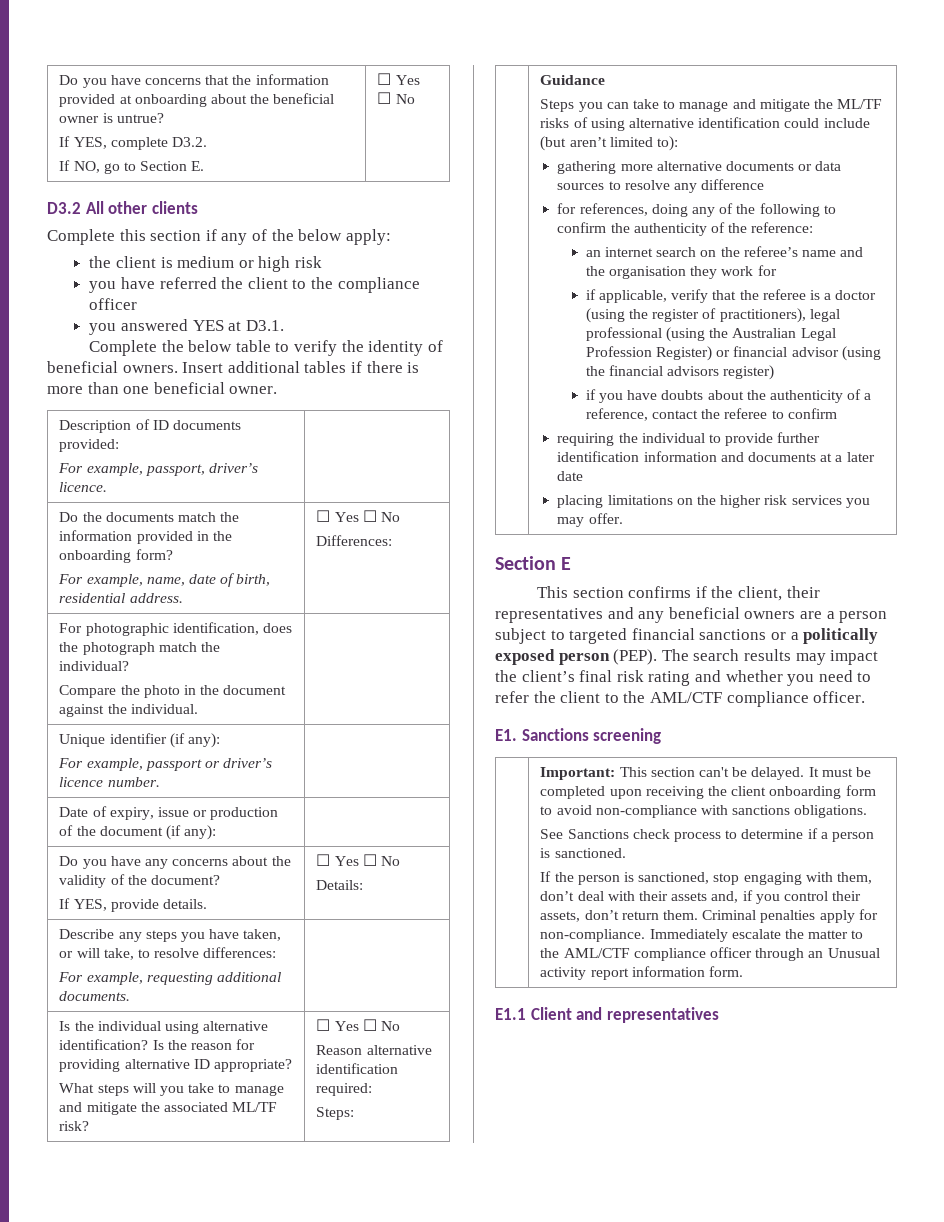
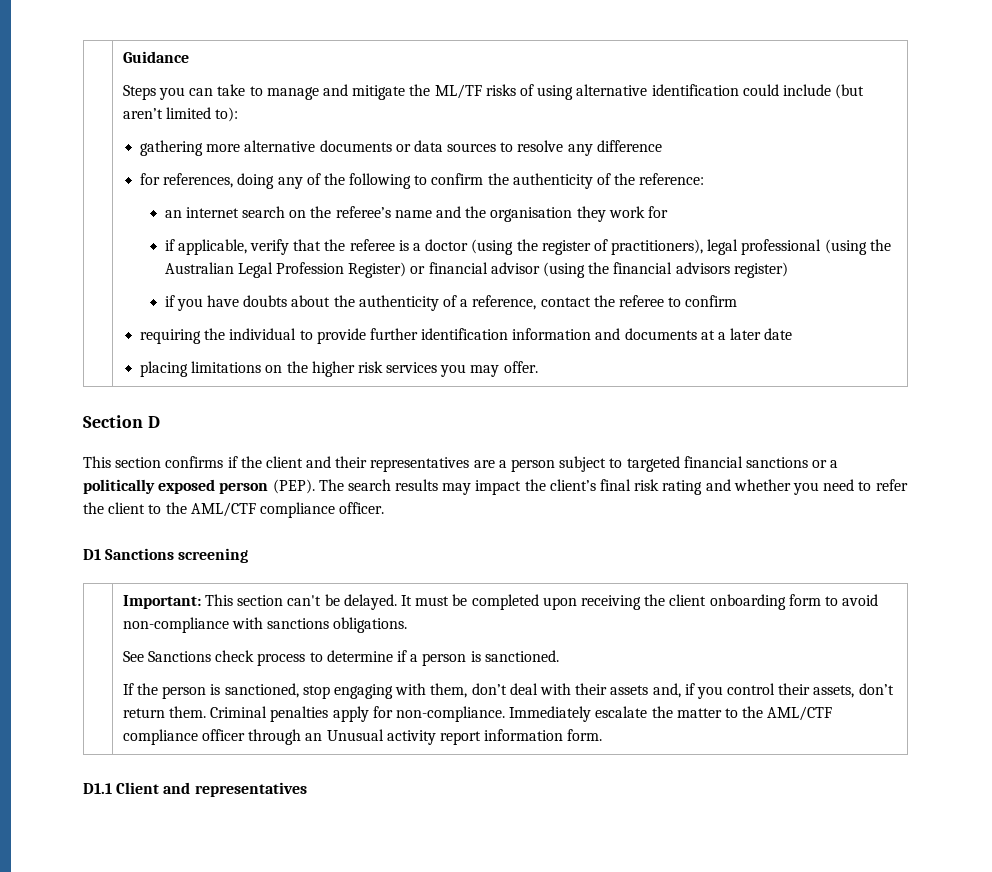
- Do you have concerns that the information provided at onboarding about the beneficial owner is untrue?
- If YES, complete D3.2.
- If NO, go to Section E. | ☐ Yes ☐ No
- D3.2 All other clients
- Complete this section if any of the below apply:
- the client is medium or high risk
- you have referred the client to the compliance officer
- you answered YES at D3.1.
- Complete the below table to verify the identity of beneficial owners. Insert additional tables if there is more than one beneficial owner.
- Description of ID documents provided:
- For example, passport, driver’s licence. |
- Do the documents match the information provided in the onboarding form?
- For example, name, date of birth, residential address. | ☐ Yes ☐ No
- Differences:
- For photographic identification, does the photograph match the individual?
- Compare the photo in the document against the individual. |
- Unique identifier (if any):
- For example, passport or driver’s licence number. |
- Date of expiry, issue or production of the document (if any): |
- Do you have any concerns about the validity of the document?
- If YES, provide details. | ☐ Yes ☐ No
- Details:
- Describe any steps you have taken, or will take, to resolve differences:
- For example, requesting additional documents. |
- Is the individual using alternative identification? Is the reason for providing alternative ID appropriate?
- What steps will you take to manage and mitigate the associated ML/TF risk? | ☐ Yes ☐ No
- Reason alternative identification required:
- Steps:
- Section E
+ Section D
- This section confirms if the client, their representatives and any beneficial owners are a person subject to targeted financial sanctions or a politically exposed person (PEP).
+ This section confirms if the client and their representatives are a person subject to targeted financial sanctions or a politically exposed person (PEP).
- E1. Sanctions screening
+ D1 Sanctions screening
- E1.1 Client and representatives
+ D1.1 Client and representatives

